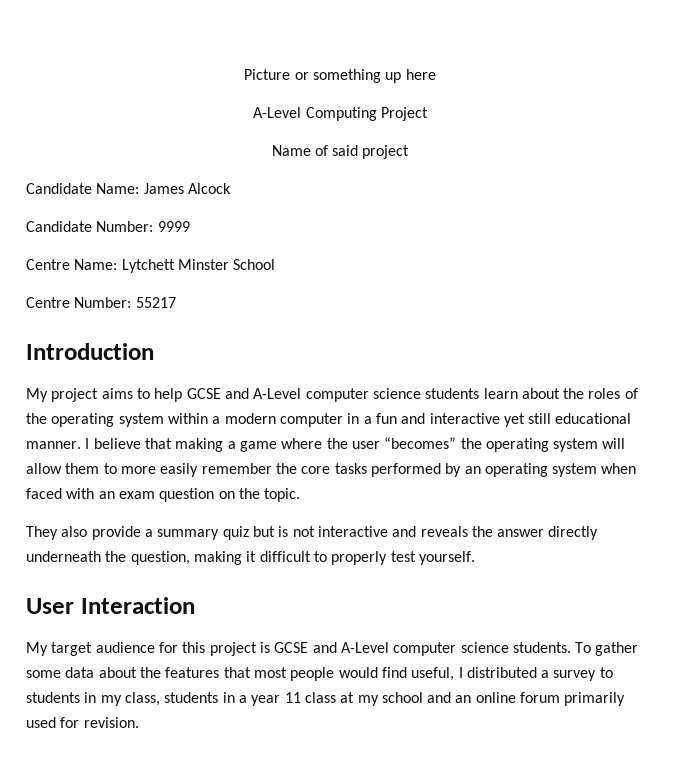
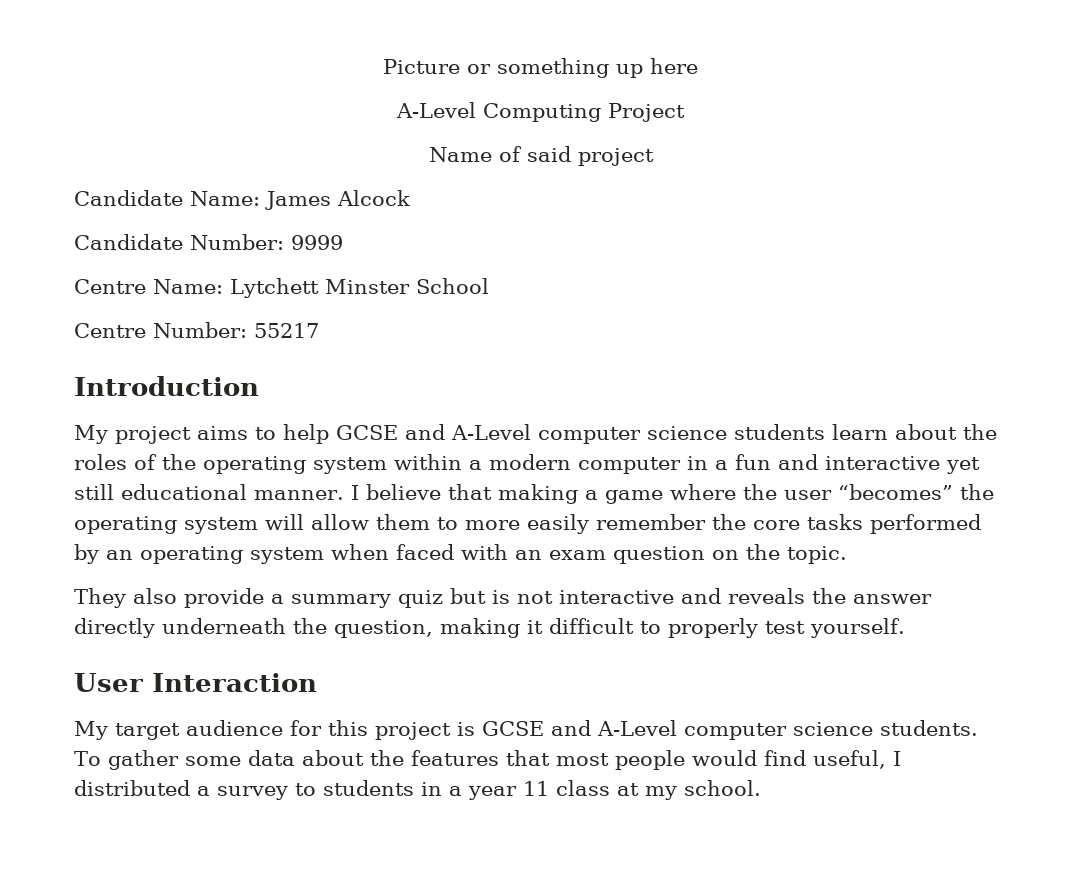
- To gather some data about the features that most people would find useful, I distributed a survey to students in my class, students in a year 11 class at my school and an online forum primarily used for revision.
+ To gather some data about the features that most people would find useful, I distributed a survey to students in a year 11 class at my school.

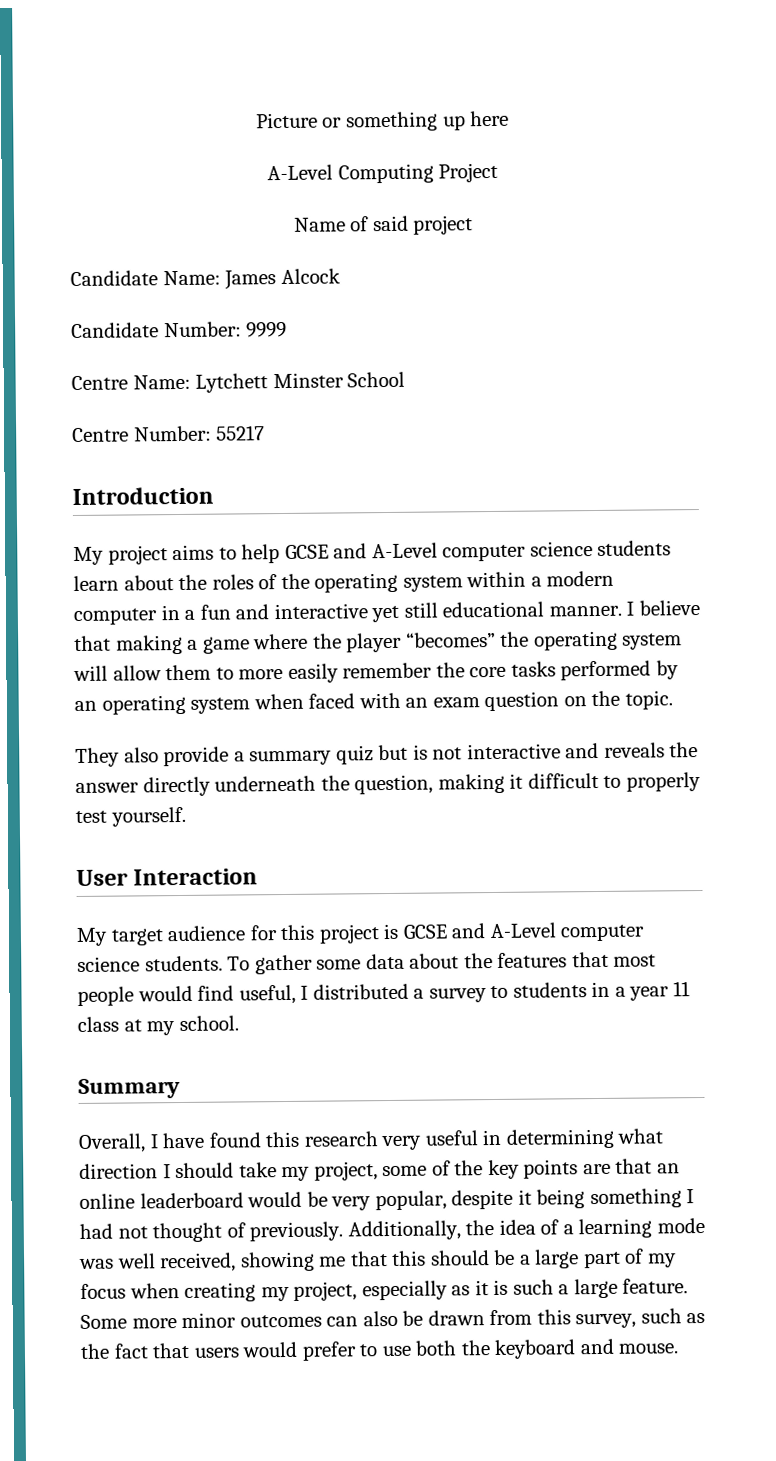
- I believe that making a game where the user “becomes” the operating system will allow them to more easily remember the core tasks performed by an operating system when faced with an exam question on the topic.
+ I believe that making a game where the player “becomes” the operating system will allow them to more easily remember the core tasks performed by an operating system when faced with an exam question on the topic.
+ Summary
+ Overall, I have found this research very useful in determining what direction I should take my project, some of the key points are that an online leaderboard would be very popular, despite it being something I had not thought of previously. Additionally, the idea of a learning mode was well received, showing me that this should be a large part of my focus when creating my project, especially as it is such a large feature. Some more minor outcomes can also be drawn from this survey, such as the fact that users would prefer to use both the keyboard and mouse.

